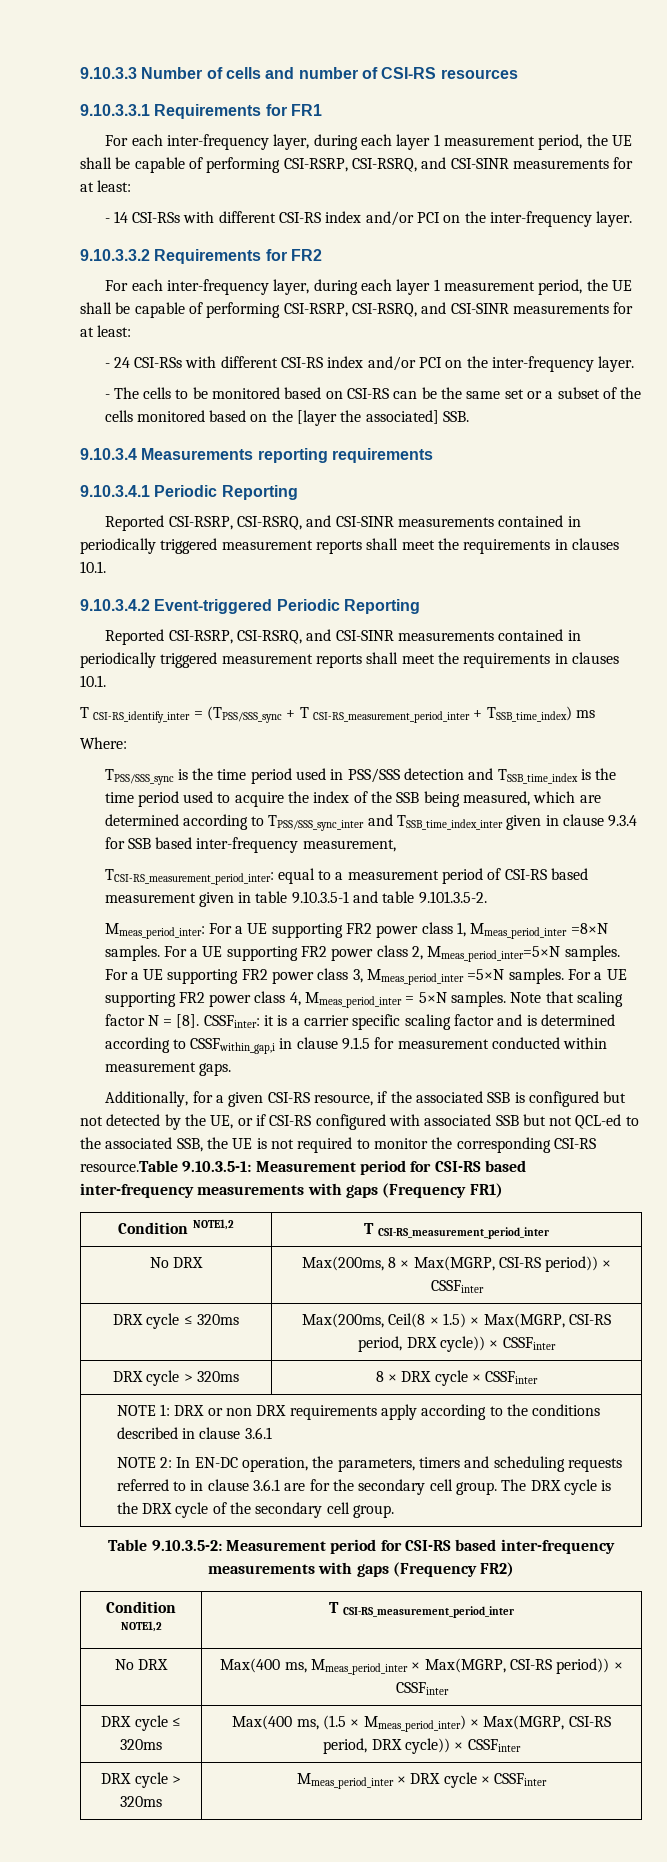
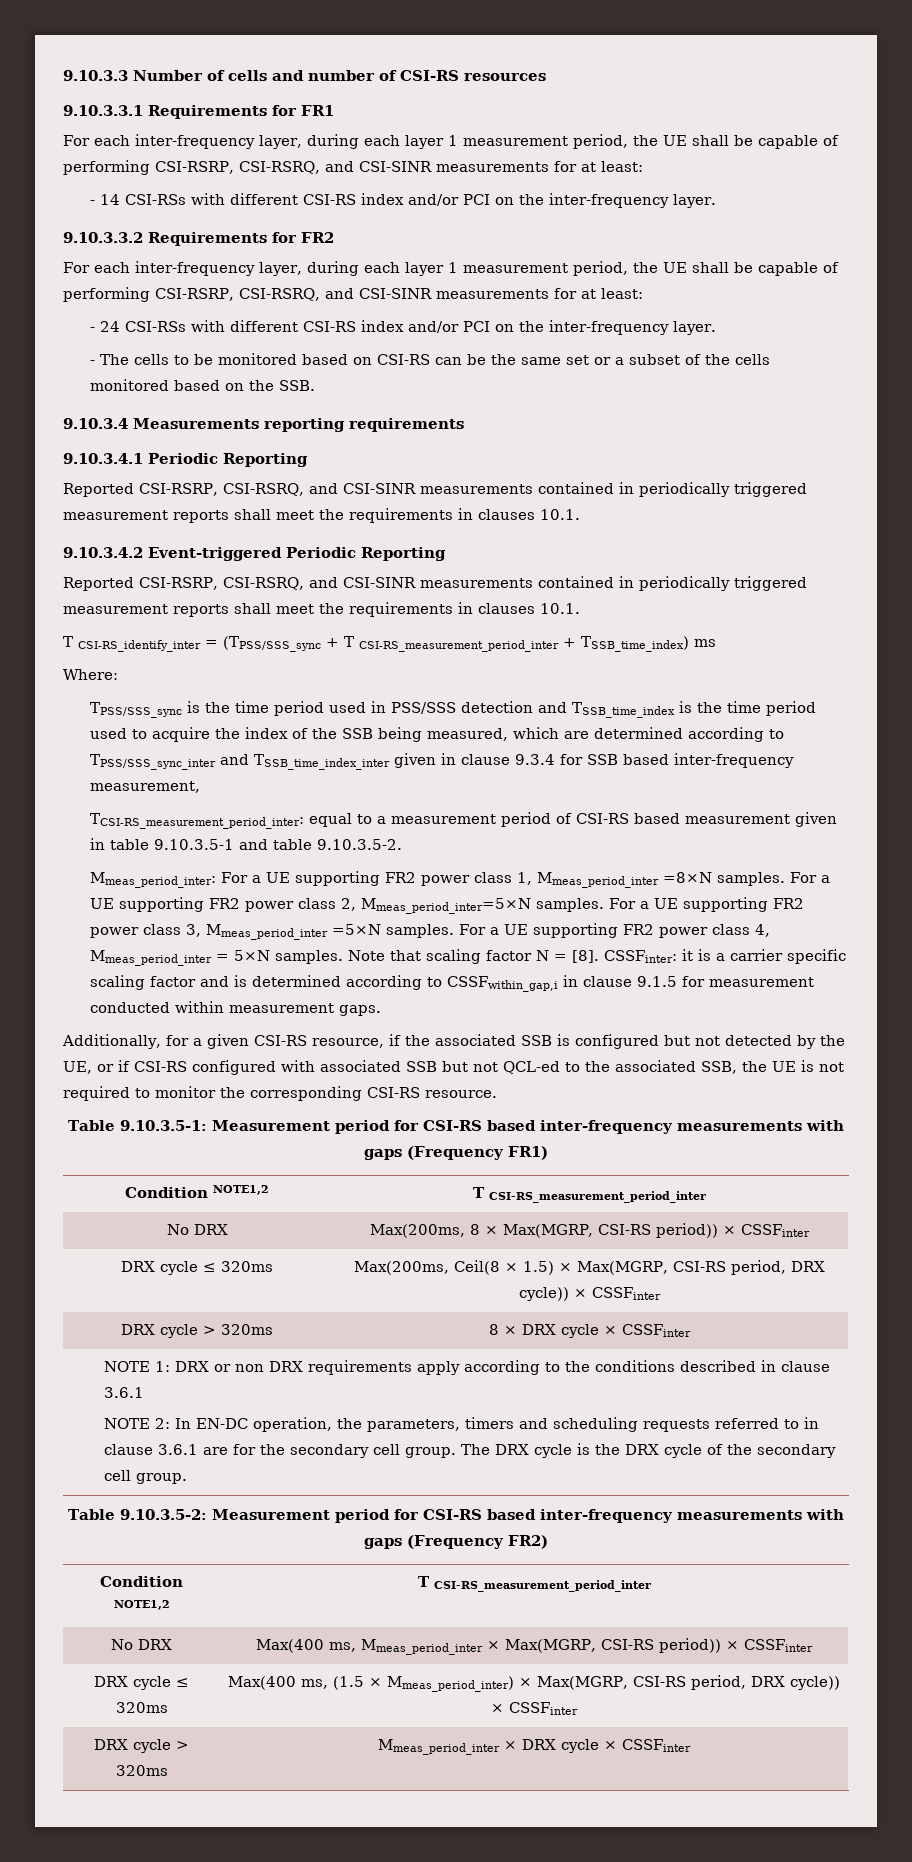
- - The cells to be monitored based on CSI-RS can be the same set or a subset of the cells monitored based on the [layer the associated] SSB.
+ - The cells to be monitored based on CSI-RS can be the same set or a subset of the cells monitored based on the SSB.
- TCSI-RS_measurement_period_inter: equal to a measurement period of CSI-RS based measurement given in table 9.10.3.5-1 and table 9.101.3.5-2.
+ TCSI-RS_measurement_period_inter: equal to a measurement period of CSI-RS based measurement given in table 9.10.3.5-1 and table 9.10.3.5-2.
- Additionally, for a given CSI-RS resource, if the associated SSB is configured but not detected by the UE, or if CSI-RS configured with associated SSB but not QCL-ed to the associated SSB, the UE is not required to monitor the corresponding CSI-RS resource.Table 9.10.3.5-1: Measurement period for CSI-RS based inter-frequency measurements with gaps (Frequency FR1)
+ Additionally, for a given CSI-RS resource, if the associated SSB is configured but not detected by the UE, or if CSI-RS configured with associated SSB but not QCL-ed to the associated SSB, the UE is not required to monitor the corresponding CSI-RS resource.
+ Table 9.10.3.5-1: Measurement period for CSI-RS based inter-frequency measurements with gaps (Frequency FR1)

